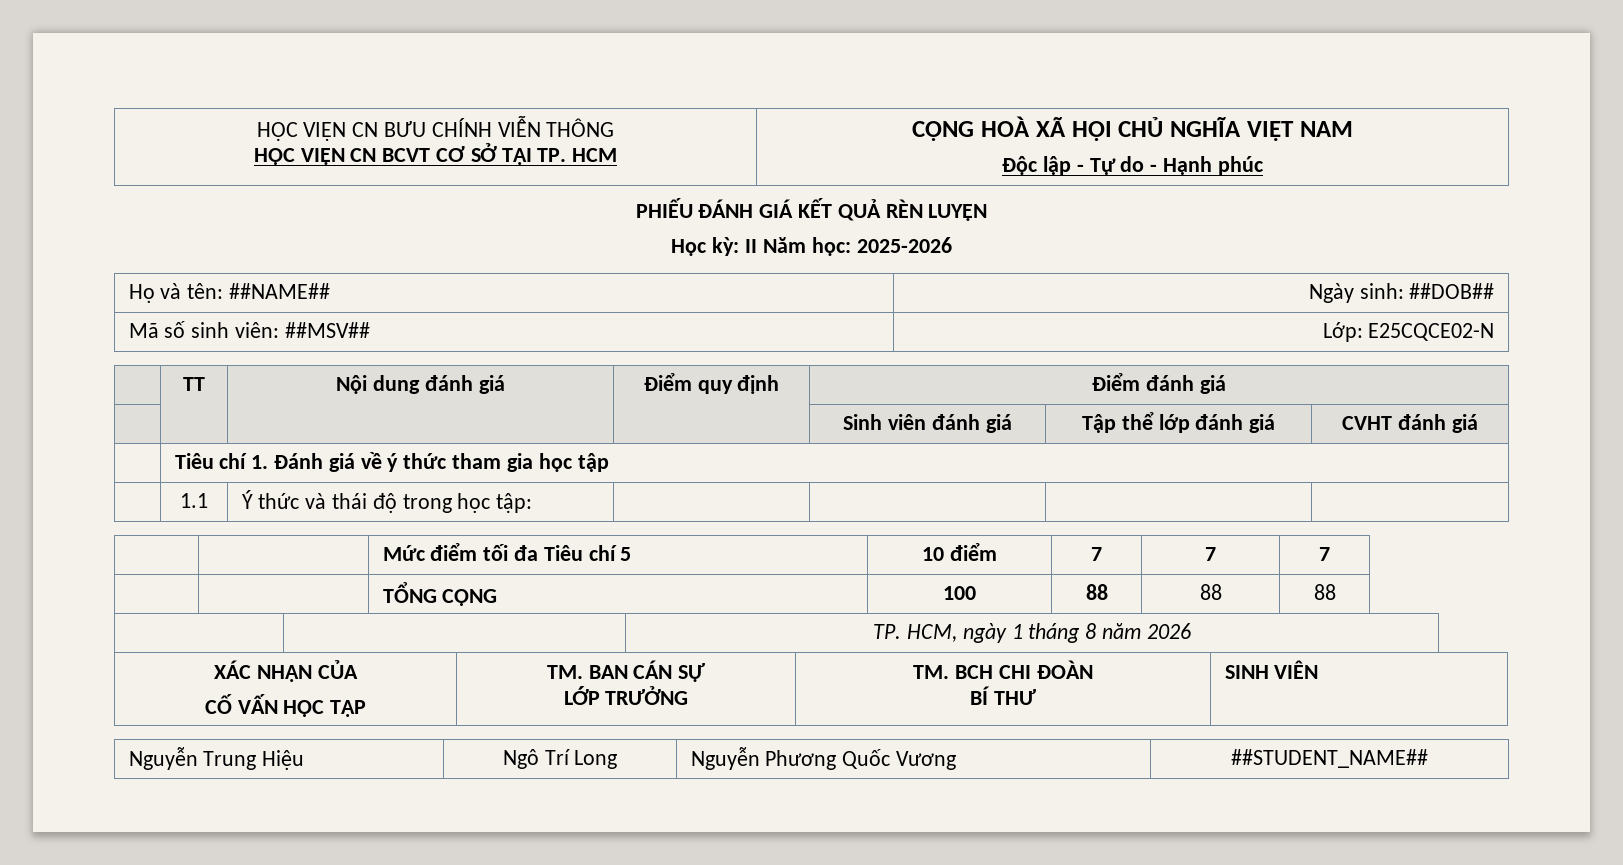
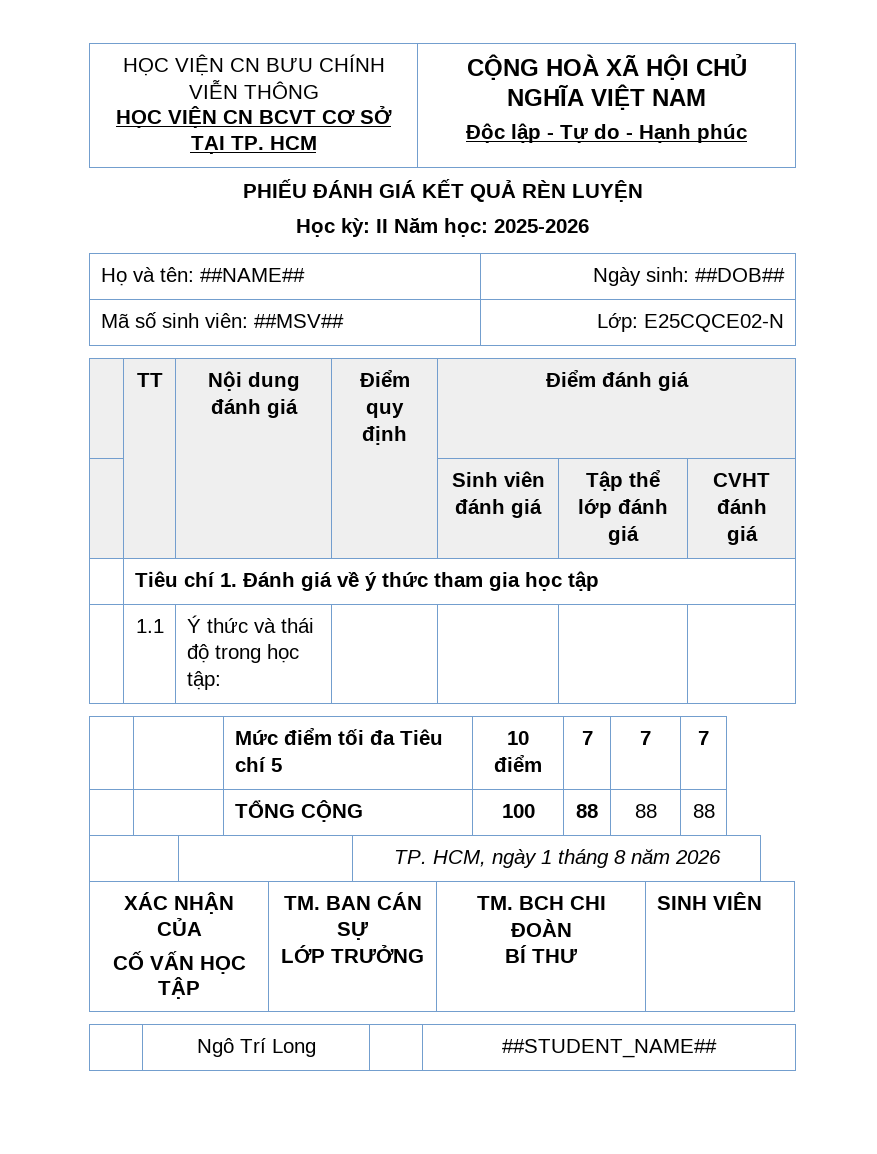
- Nguyễn Trung Hiệu | Ngô Trí Long | Nguyễn Phương Quốc Vương | ##STUDENT_NAME##
+ | Ngô Trí Long | | ##STUDENT_NAME##

